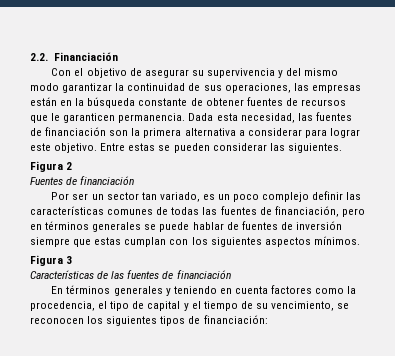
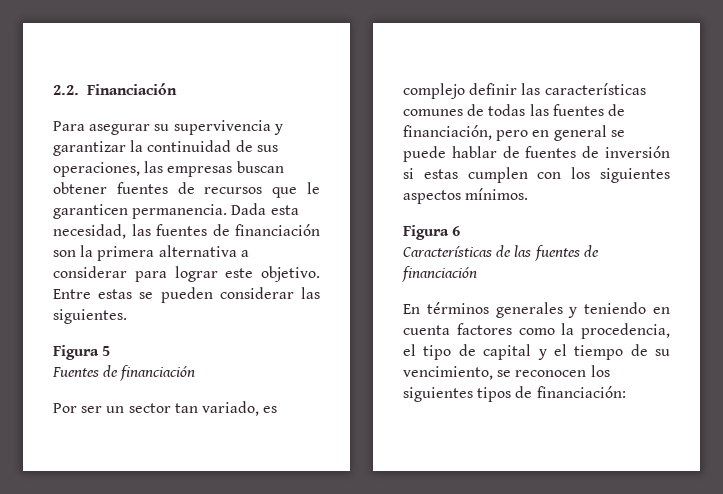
- Con el objetivo de asegurar su supervivencia y del mismo modo garantizar la continuidad de sus operaciones, las empresas están en la búsqueda constante de obtener fuentes de recursos que le garanticen permanencia.
+ Para asegurar su supervivencia y garantizar la continuidad de sus operaciones, las empresas buscan obtener fuentes de recursos que le garanticen permanencia.
- Figura 2
+ Figura 5
- Por ser un sector tan variado, es un poco complejo definir las características comunes de todas las fuentes de financiación, pero en términos generales se puede hablar de fuentes de inversión siempre que estas cumplan con los siguientes aspectos mínimos.
+ Por ser un sector tan variado, es complejo definir las características comunes de todas las fuentes de financiación, pero en general se puede hablar de fuentes de inversión si estas cumplen con los siguientes aspectos mínimos.
- Figura 3
+ Figura 6

